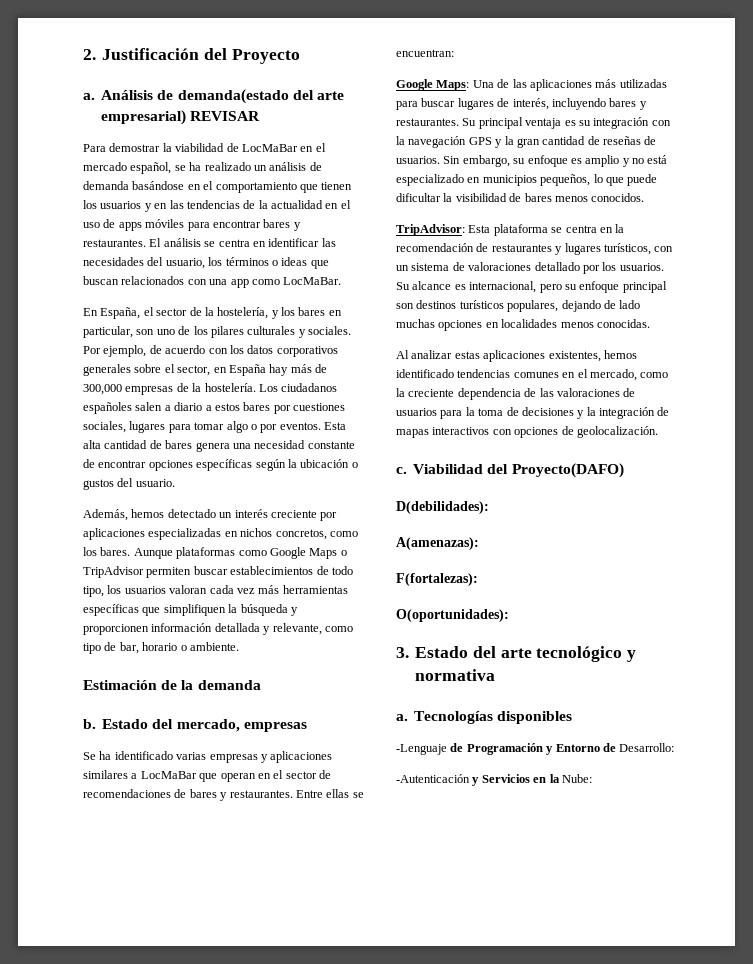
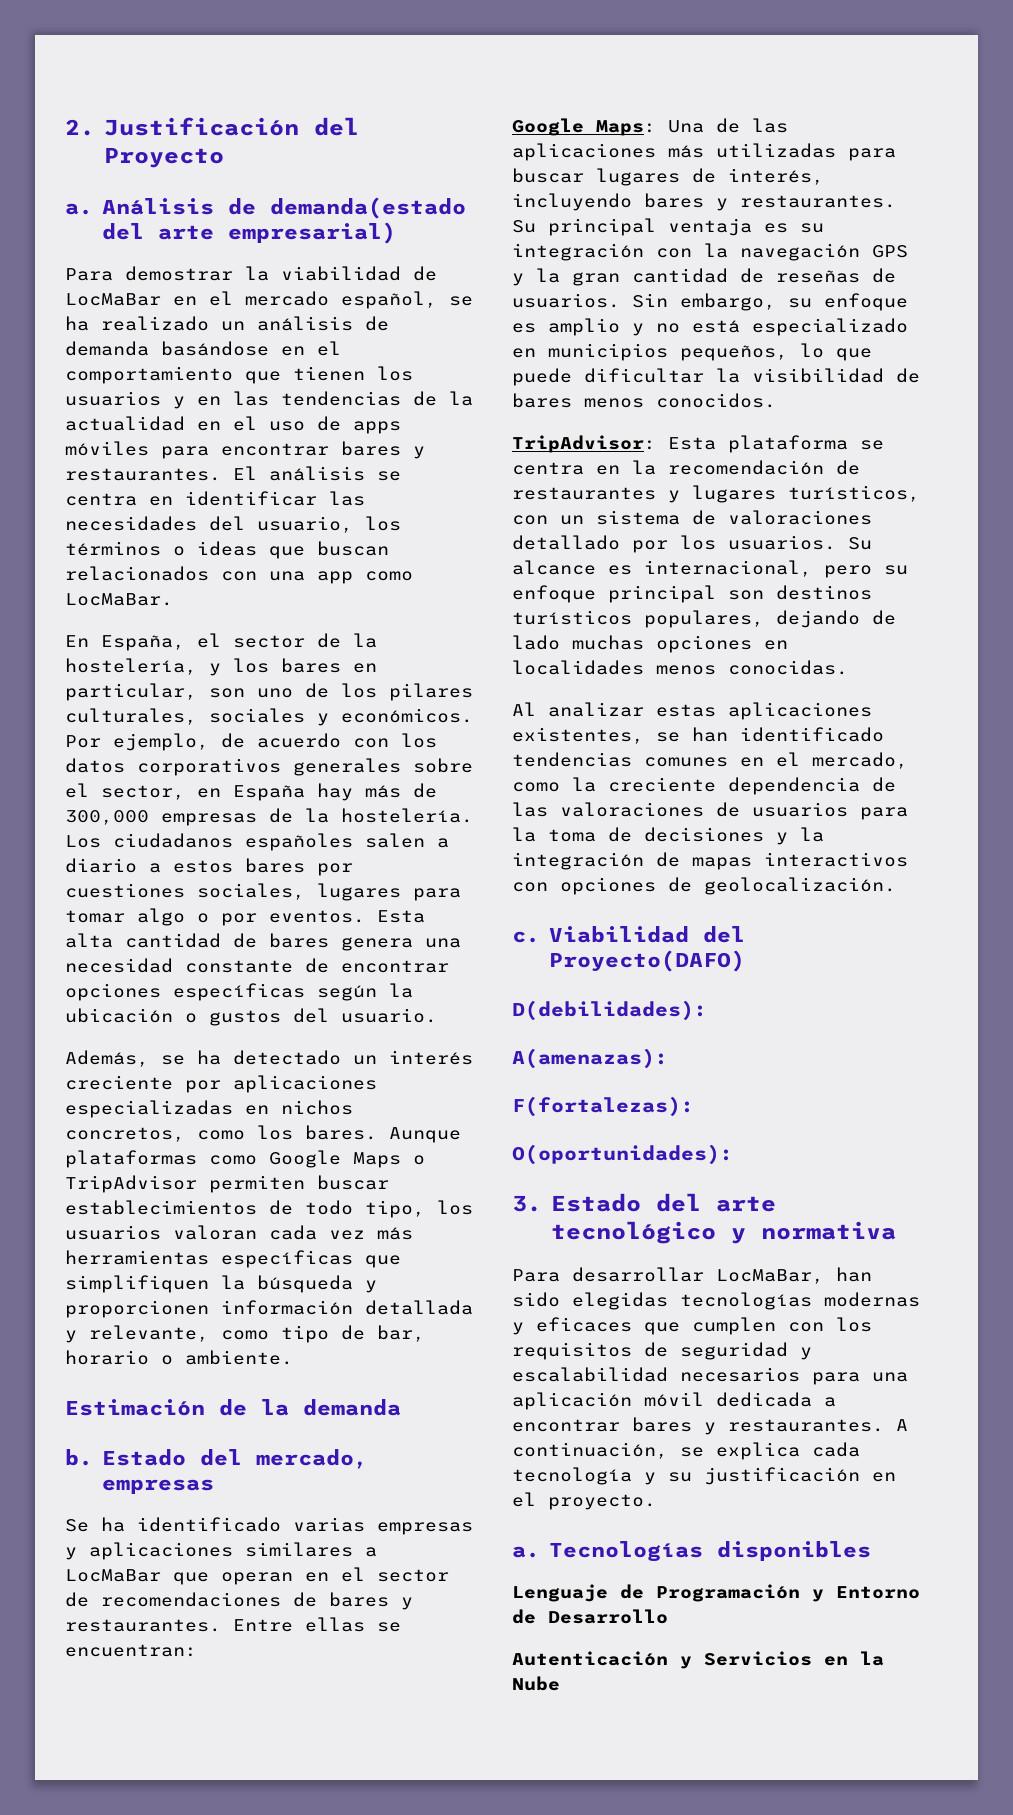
- Análisis de demanda(estado del arte empresarial) REVISAR
+ Análisis de demanda(estado del arte empresarial)
- En España, el sector de la hostelería, y los bares en particular, son uno de los pilares culturales y sociales.
+ En España, el sector de la hostelería, y los bares en particular, son uno de los pilares culturales, sociales y económicos.
- Además, hemos detectado un interés creciente por aplicaciones especializadas en nichos concretos, como los bares.
+ Además, se ha detectado un interés creciente por aplicaciones especializadas en nichos concretos, como los bares.
- Al analizar estas aplicaciones existentes, hemos identificado tendencias comunes en el mercado, como la creciente dependencia de las valoraciones de usuarios para la toma de decisiones y la integración de mapas interactivos con opciones de geolocalización.
+ Al analizar estas aplicaciones existentes, se han identificado tendencias comunes en el mercado, como la creciente dependencia de las valoraciones de usuarios para la toma de decisiones y la integración de mapas interactivos con opciones de geolocalización.
+ Para desarrollar LocMaBar, han sido elegidas tecnologías modernas y eficaces que cumplen con los requisitos de seguridad y escalabilidad necesarios para una aplicación móvil dedicada a encontrar bares y restaurantes. A continuación, se explica cada tecnología y su justificación en el proyecto.
- -Lenguaje de Programación y Entorno de Desarrollo:
- -Autenticación y Servicios en la Nube:
+ Lenguaje de Programación y Entorno de Desarrollo
+ Autenticación y Servicios en la Nube

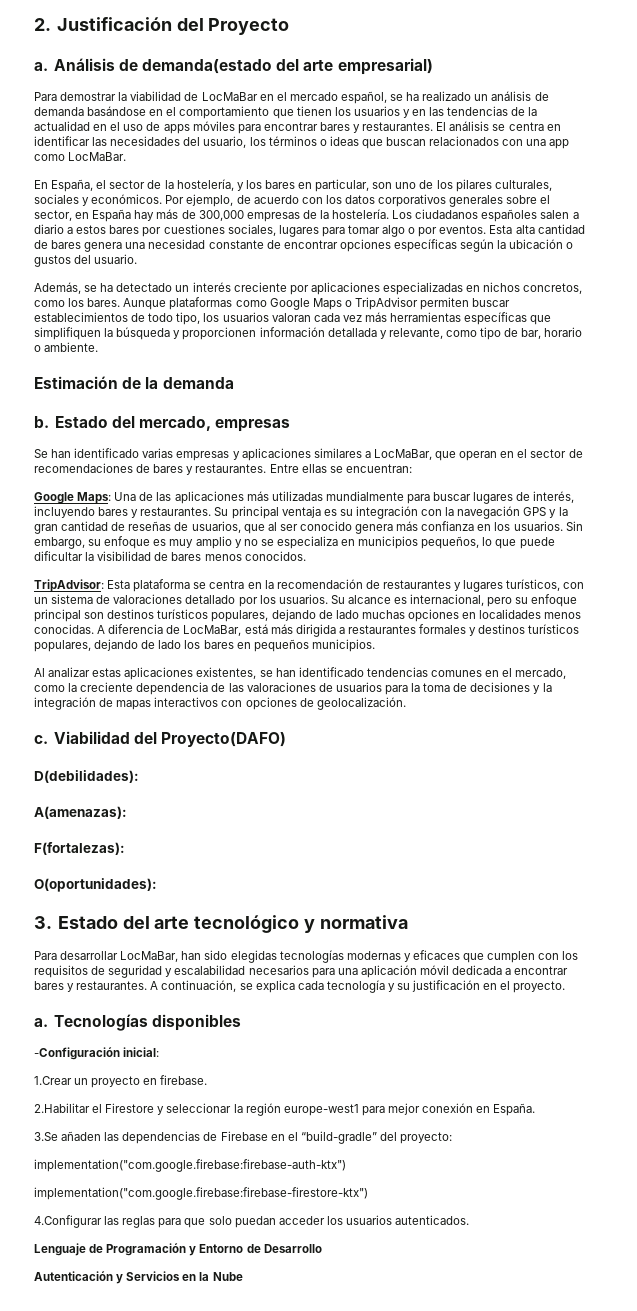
- Se ha identificado varias empresas y aplicaciones similares a LocMaBar que operan en el sector de recomendaciones de bares y restaurantes.
+ Se han identificado varias empresas y aplicaciones similares a LocMaBar, que operan en el sector de recomendaciones de bares y restaurantes.
- Google Maps: Una de las aplicaciones más utilizadas para buscar lugares de interés, incluyendo bares y restaurantes.
+ Google Maps: Una de las aplicaciones más utilizadas mundialmente para buscar lugares de interés, incluyendo bares y restaurantes.
- Su principal ventaja es su integración con la navegación GPS y la gran cantidad de reseñas de usuarios.
+ Su principal ventaja es su integración con la navegación GPS y la gran cantidad de reseñas de usuarios, que al ser conocido genera más confianza en los usuarios.
- Sin embargo, su enfoque es amplio y no está especializado en municipios pequeños, lo que puede dificultar la visibilidad de bares menos conocidos.
+ Sin embargo, su enfoque es muy amplio y no se especializa en municipios pequeños, lo que puede dificultar la visibilidad de bares menos conocidos.
+ A diferencia de LocMaBar, está más dirigida a restaurantes formales y destinos turísticos populares, dejando de lado los bares en pequeños municipios.
+ -Configuración inicial:
+ 1.Crear un proyecto en firebase.
+ 2.Habilitar el Firestore y seleccionar la región europe-west1 para mejor conexión en España.
+ 3.Se añaden las dependencias de Firebase en el “build-gradle” del proyecto:
+ implementation("com.google.firebase:firebase-auth-ktx")
+ implementation("com.google.firebase:firebase-firestore-ktx")
+ 4.Configurar las reglas para que solo puedan acceder los usuarios autenticados.

